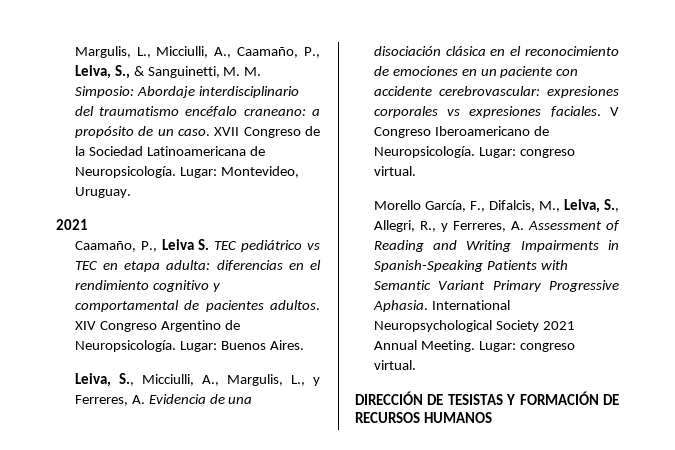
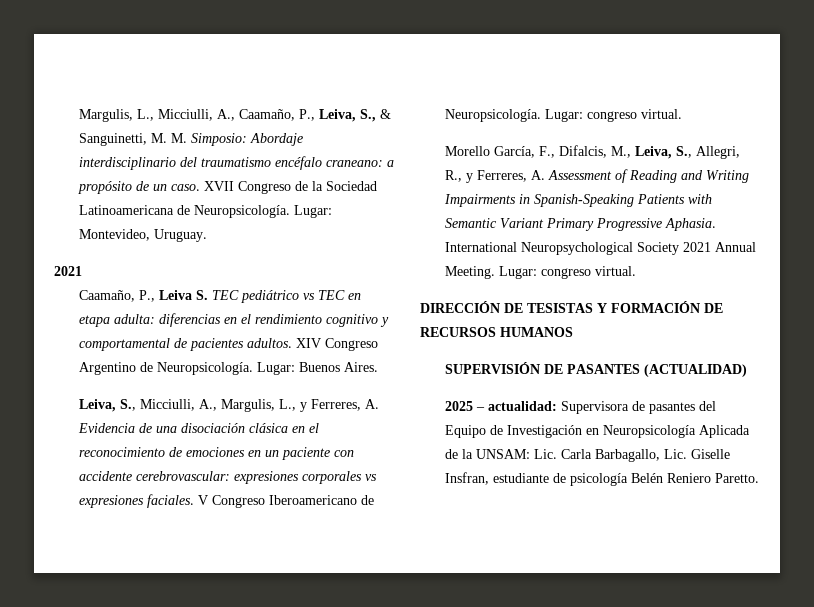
+ SUPERVISIÓN DE PASANTES (ACTUALIDAD)
+ 2025 – actualidad: Supervisora de pasantes del Equipo de Investigación en Neuropsicología Aplicada de la UNSAM: Lic. Carla Barbagallo, Lic. Giselle Insfran, estudiante de psicología Belén Reniero Paretto.

